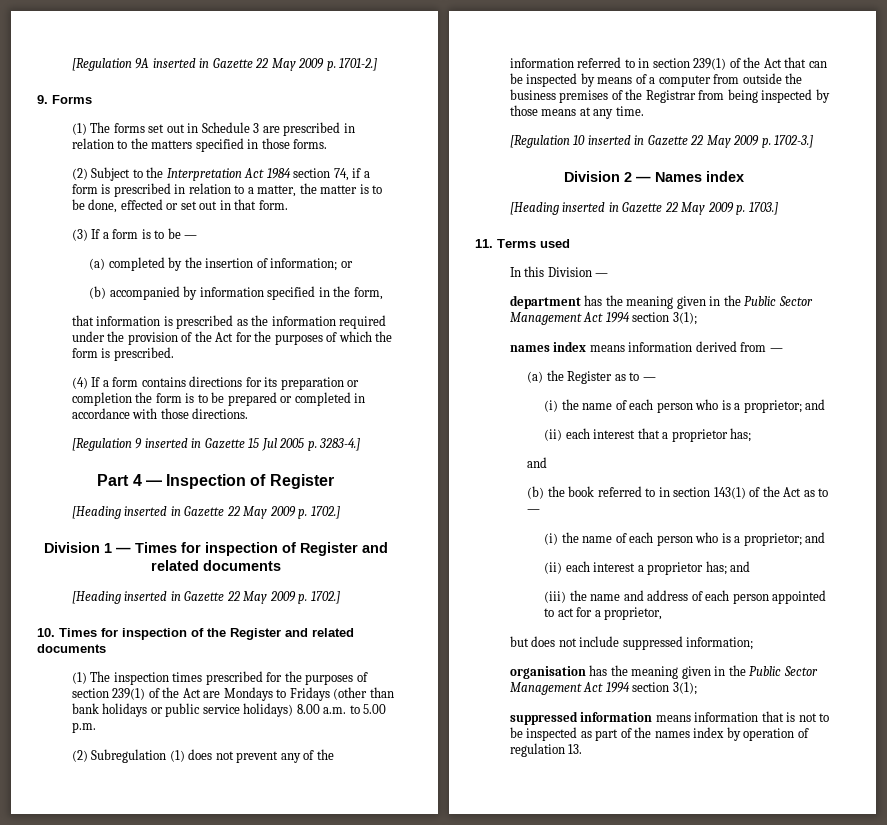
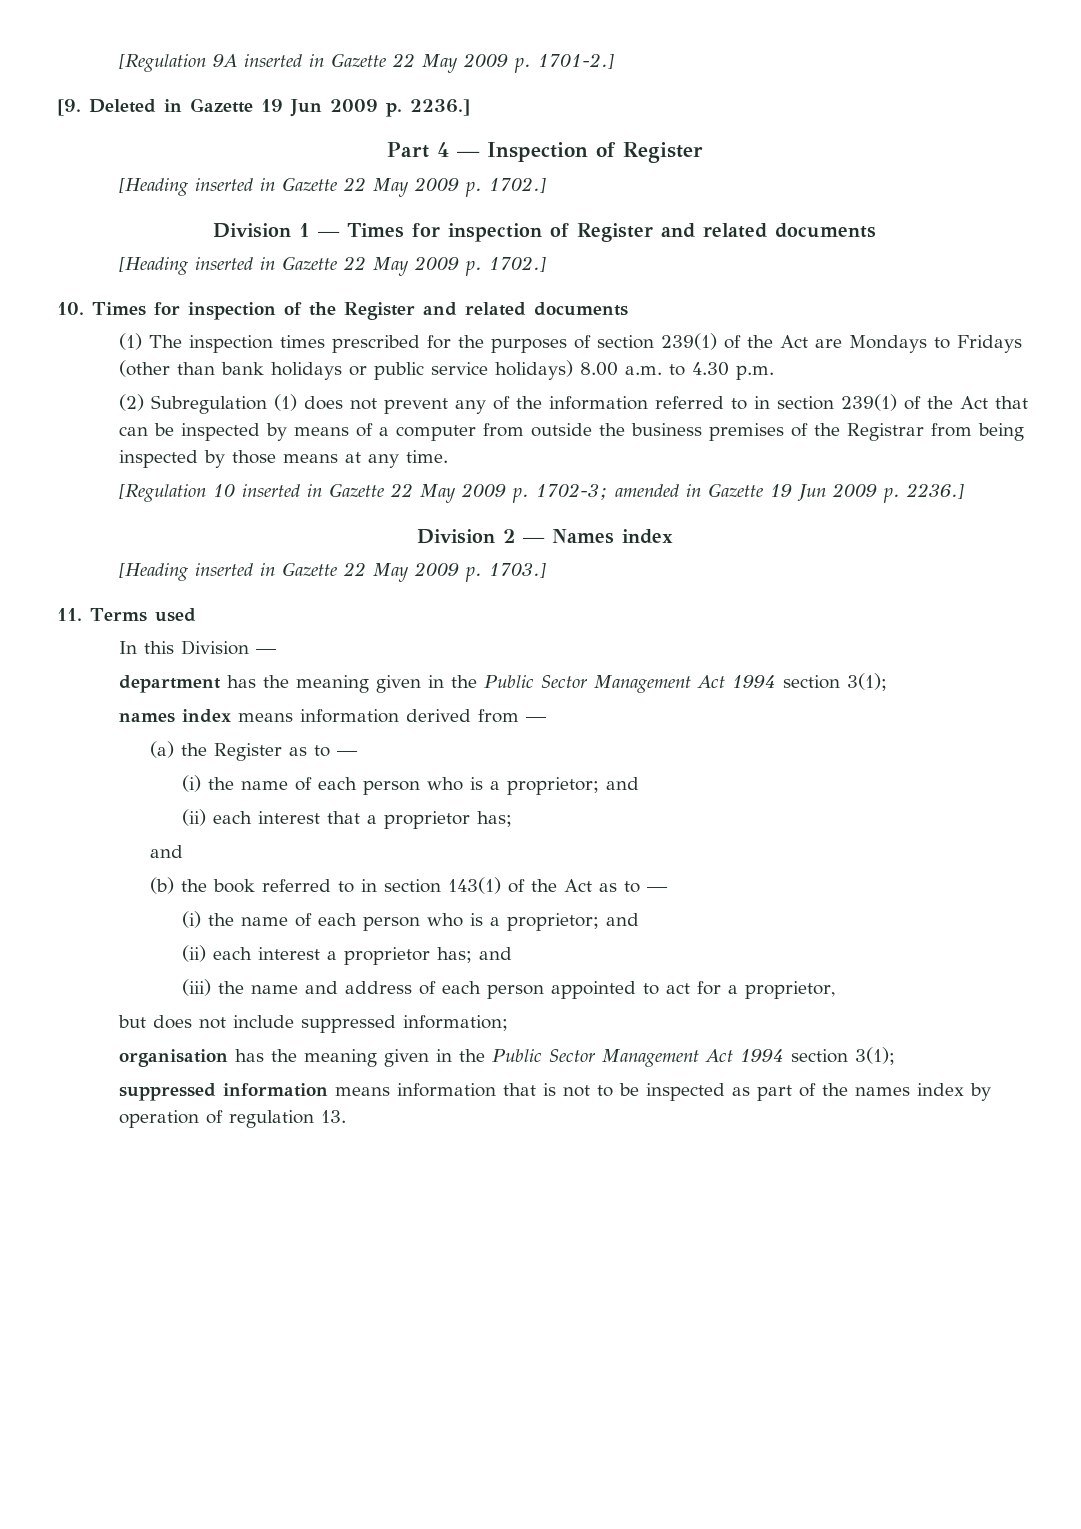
- 9. Forms
- (1) The forms set out in Schedule 3 are prescribed in relation to the matters specified in those forms.
- (2) Subject to the Interpretation Act 1984 section 74, if a form is prescribed in relation to a matter, the matter is to be done, effected or set out in that form.
- (3) If a form is to be —
- (a) completed by the insertion of information; or
- (b) accompanied by information specified in the form,
- that information is prescribed as the information required under the provision of the Act for the purposes of which the form is prescribed.
- (4) If a form contains directions for its preparation or completion the form is to be prepared or completed in accordance with those directions.
- [Regulation 9 inserted in Gazette 15 Jul 2005 p. 3283-4.]
+ [9. Deleted in Gazette 19 Jun 2009 p. 2236.]
- (1) The inspection times prescribed for the purposes of section 239(1) of the Act are Mondays to Fridays (other than bank holidays or public service holidays) 8.00 a.m. to 5.00 p.m.
+ (1) The inspection times prescribed for the purposes of section 239(1) of the Act are Mondays to Fridays (other than bank holidays or public service holidays) 8.00 a.m. to 4.30 p.m.
- [Regulation 10 inserted in Gazette 22 May 2009 p. 1702-3.]
+ [Regulation 10 inserted in Gazette 22 May 2009 p. 1702-3; amended in Gazette 19 Jun 2009 p. 2236.]

